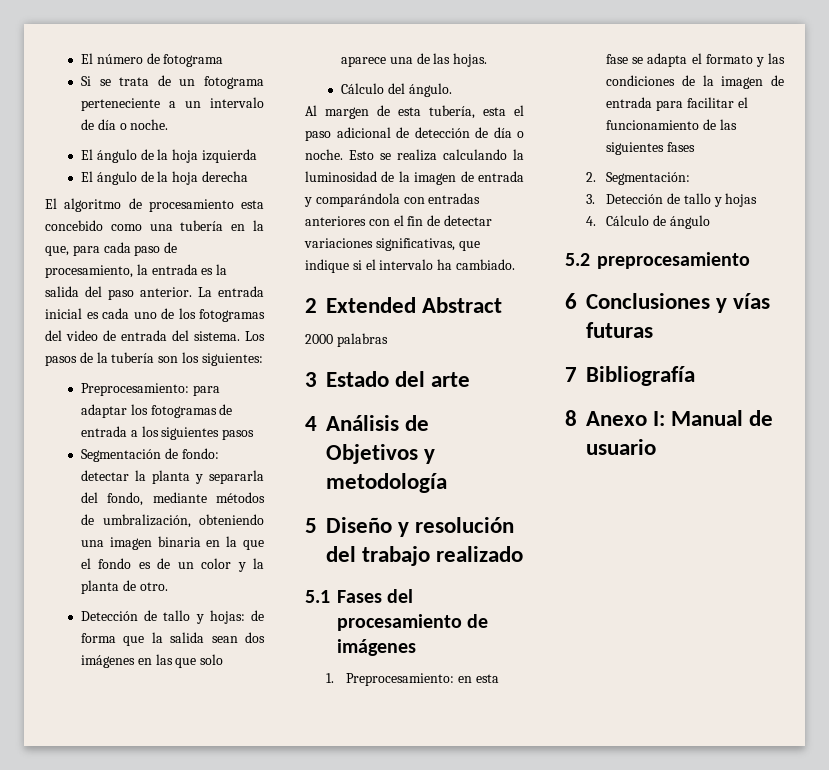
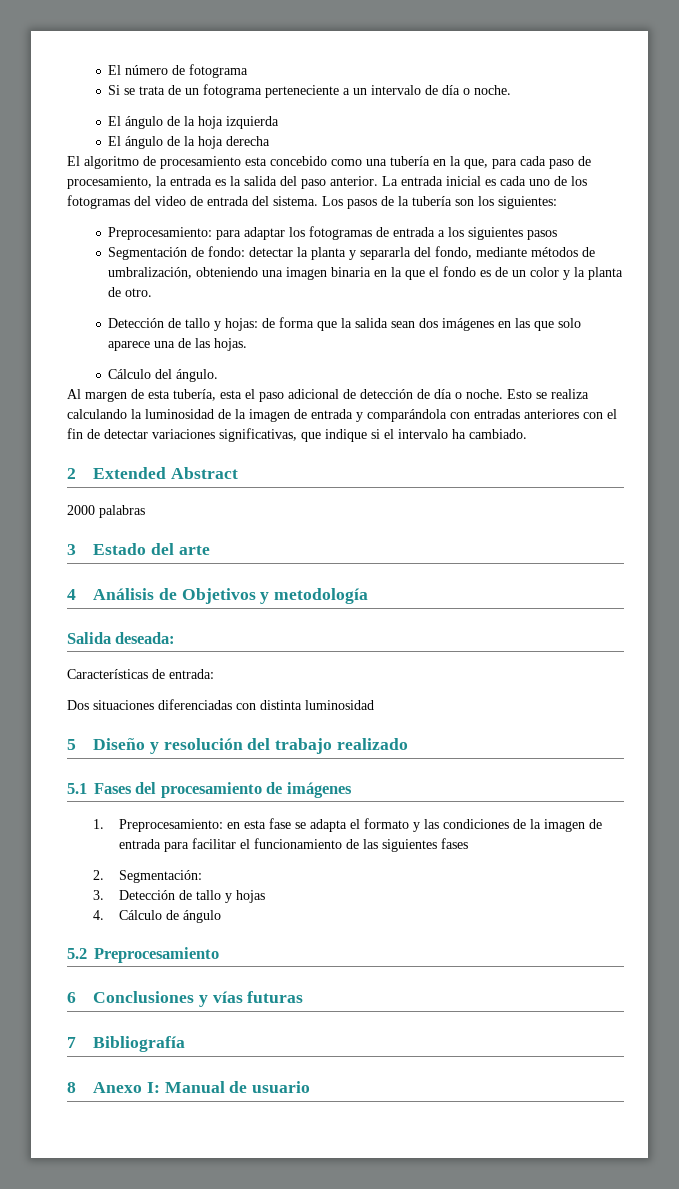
+ Salida deseada:
+ Características de entrada:
+ Dos situaciones diferenciadas con distinta luminosidad
- 5.2 preprocesamiento
+ 5.2 Preprocesamiento

